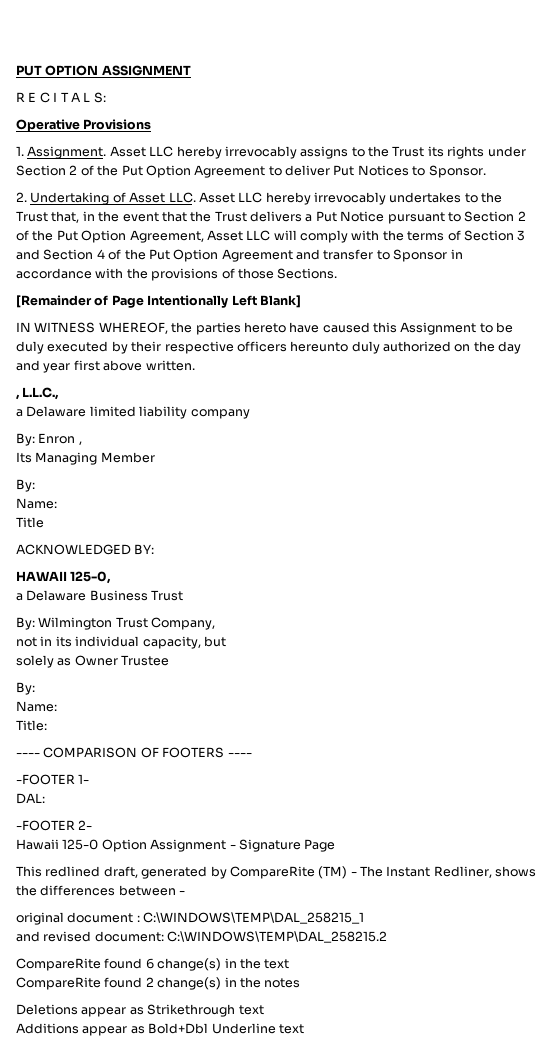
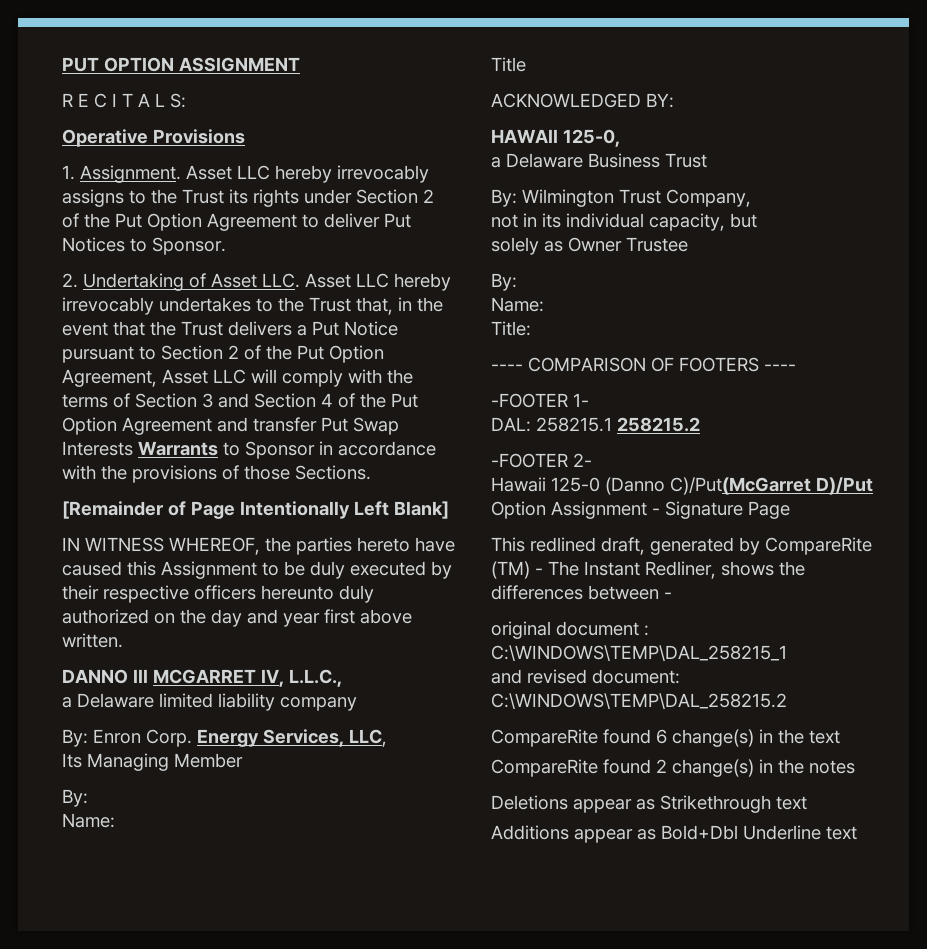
- 2. Undertaking of Asset LLC. Asset LLC hereby irrevocably undertakes to the Trust that, in the event that the Trust delivers a Put Notice pursuant to Section 2 of the Put Option Agreement, Asset LLC will comply with the terms of Section 3 and Section 4 of the Put Option Agreement and transfer to Sponsor in accordance with the provisions of those Sections.
+ 2. Undertaking of Asset LLC. Asset LLC hereby irrevocably undertakes to the Trust that, in the event that the Trust delivers a Put Notice pursuant to Section 2 of the Put Option Agreement, Asset LLC will comply with the terms of Section 3 and Section 4 of the Put Option Agreement and transfer Put Swap Interests Warrants to Sponsor in accordance with the provisions of those Sections.
- , L.L.C.,
+ DANNO III MCGARRET IV, L.L.C.,
- By: Enron ,
+ By: Enron Corp. Energy Services, LLC,
- DAL:
+ DAL: 258215.1 258215.2
- Hawaii 125-0 Option Assignment - Signature Page
+ Hawaii 125-0 (Danno C)/Put(McGarret D)/Put Option Assignment - Signature Page

